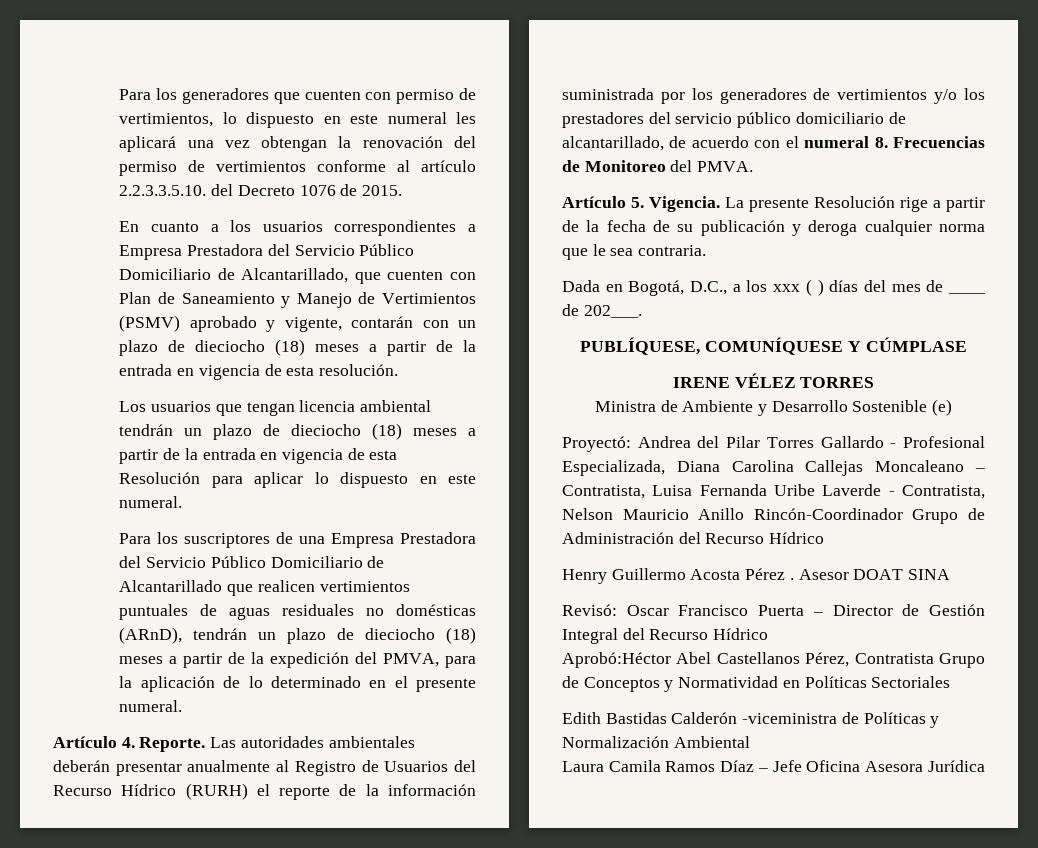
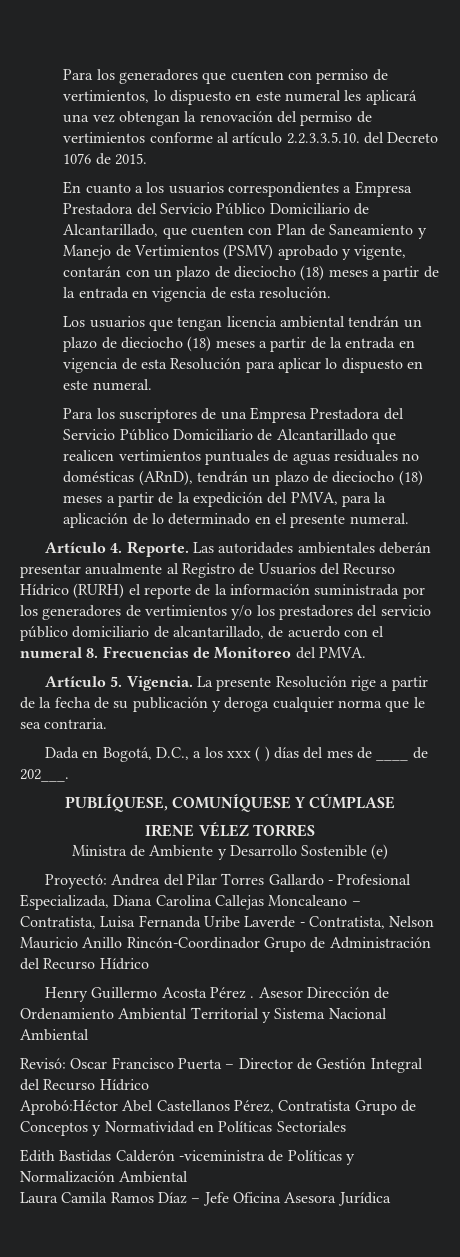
- Asesor DOAT SINA
+ Asesor Dirección de Ordenamiento Ambiental Territorial y Sistema Nacional Ambiental

